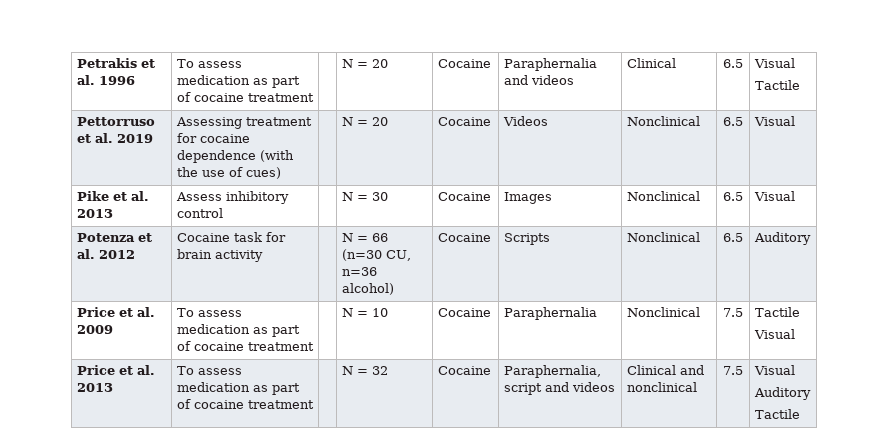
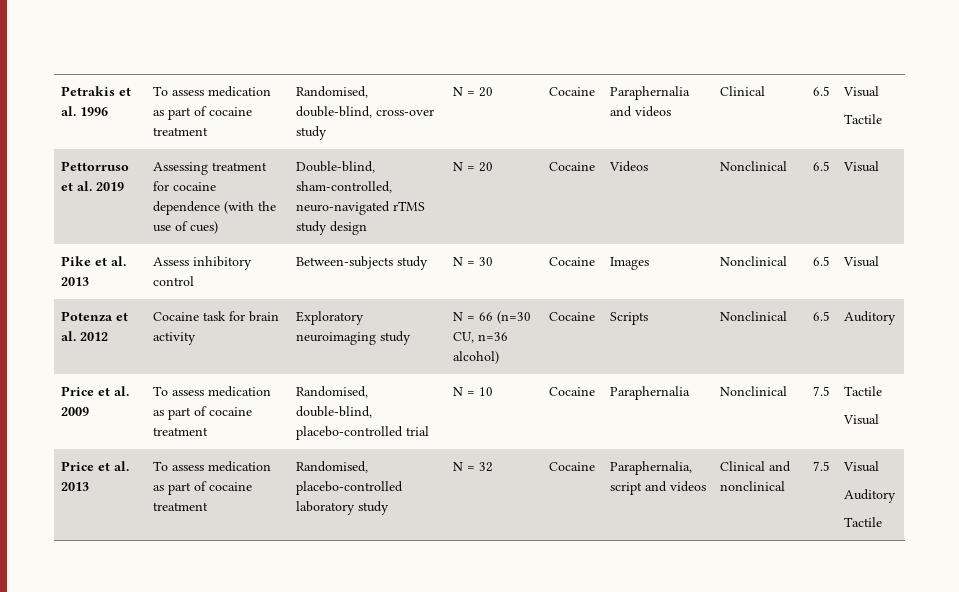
- Petrakis et al. 1996 | To assess medication as part of cocaine treatment | | N = 20 | Cocaine | Paraphernalia and videos | Clinical | 6.5 | Visual
+ Petrakis et al. 1996 | To assess medication as part of cocaine treatment | Randomised, double-blind, cross-over study | N = 20 | Cocaine | Paraphernalia and videos | Clinical | 6.5 | Visual
- Pettorruso et al. 2019 | Assessing treatment for cocaine dependence (with the use of cues) | | N = 20 | Cocaine | Videos | Nonclinical | 6.5 | Visual
+ Pettorruso et al. 2019 | Assessing treatment for cocaine dependence (with the use of cues) | Double-blind, sham-controlled, neuro-navigated rTMS study design | N = 20 | Cocaine | Videos | Nonclinical | 6.5 | Visual
- Pike et al. 2013 | Assess inhibitory control | | N = 30 | Cocaine | Images | Nonclinical | 6.5 | Visual
+ Pike et al. 2013 | Assess inhibitory control | Between-subjects study | N = 30 | Cocaine | Images | Nonclinical | 6.5 | Visual
- Potenza et al. 2012 | Cocaine task for brain activity | | N = 66 (n=30 CU, n=36 alcohol) | Cocaine | Scripts | Nonclinical | 6.5 | Auditory
+ Potenza et al. 2012 | Cocaine task for brain activity | Exploratory neuroimaging study | N = 66 (n=30 CU, n=36 alcohol) | Cocaine | Scripts | Nonclinical | 6.5 | Auditory
- Price et al. 2009 | To assess medication as part of cocaine treatment | | N = 10 | Cocaine | Paraphernalia | Nonclinical | 7.5 | Tactile
+ Price et al. 2009 | To assess medication as part of cocaine treatment | Randomised, double-blind, placebo-controlled trial | N = 10 | Cocaine | Paraphernalia | Nonclinical | 7.5 | Tactile
- Price et al. 2013 | To assess medication as part of cocaine treatment | | N = 32 | Cocaine | Paraphernalia, script and videos | Clinical and nonclinical | 7.5 | Visual
+ Price et al. 2013 | To assess medication as part of cocaine treatment | Randomised, placebo-controlled laboratory study | N = 32 | Cocaine | Paraphernalia, script and videos | Clinical and nonclinical | 7.5 | Visual

